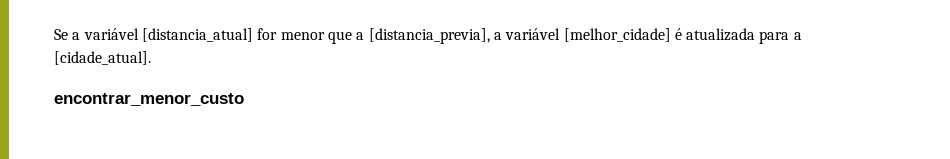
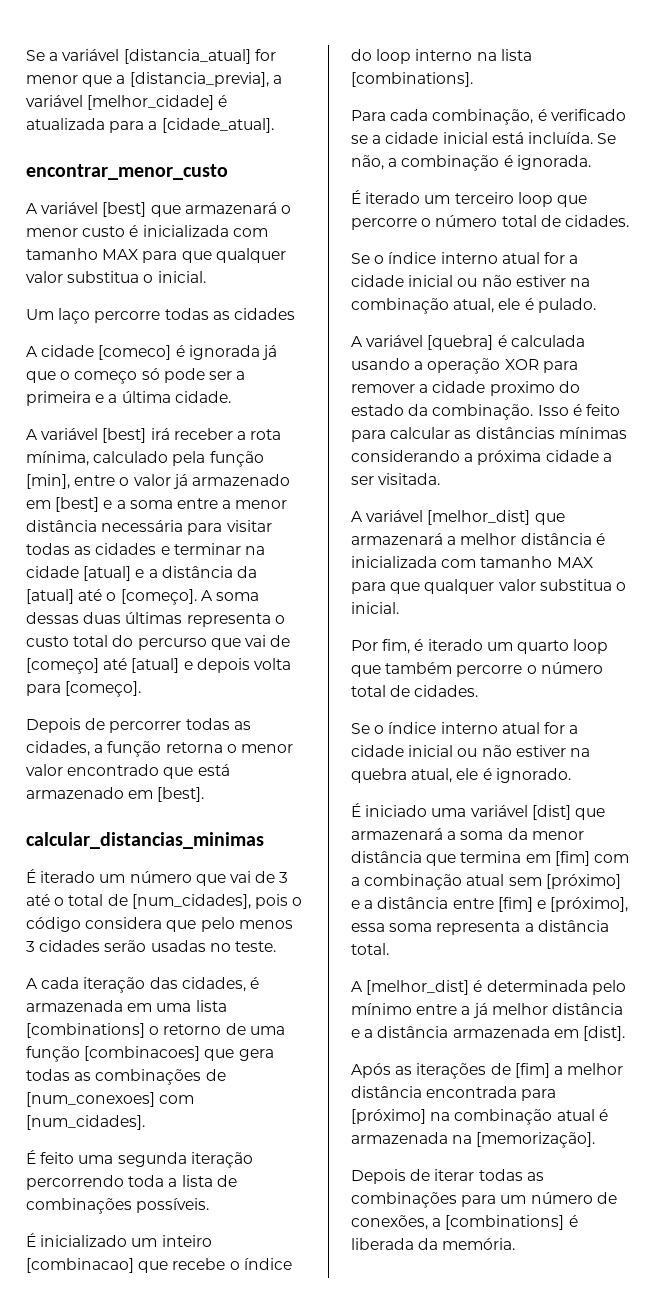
+ A variável [best] que armazenará o menor custo é inicializada com tamanho MAX para que qualquer valor substitua o inicial.
+ Um laço percorre todas as cidades
+ A cidade [comeco] é ignorada já que o começo só pode ser a primeira e a última cidade.
+ A variável [best] irá receber a rota mínima, calculado pela função [min], entre o valor já armazenado em [best] e a soma entre a menor distância necessária para visitar todas as cidades e terminar na cidade [atual] e a distância da [atual] até o [começo]. A soma dessas duas últimas representa o custo total do percurso que vai de [começo] até [atual] e depois volta para [começo].
+ Depois de percorrer todas as cidades, a função retorna o menor valor encontrado que está armazenado em [best].
+ calcular_distancias_minimas
+ É iterado um número que vai de 3 até o total de [num_cidades], pois o código considera que pelo menos 3 cidades serão usadas no teste.
+ A cada iteração das cidades, é armazenada em uma lista [combinations] o retorno de uma função [combinacoes] que gera todas as combinações de [num_conexoes] com [num_cidades].
+ É feito uma segunda iteração percorrendo toda a lista de combinações possíveis.
+ É inicializado um inteiro [combinacao] que recebe o índice do loop interno na lista [combinations].
+ Para cada combinação, é verificado se a cidade inicial está incluída. Se não, a combinação é ignorada.
+ É iterado um terceiro loop que percorre o número total de cidades.
+ Se o índice interno atual for a cidade inicial ou não estiver na combinação atual, ele é pulado.
+ A variável [quebra] é calculada usando a operação XOR para remover a cidade proximo do estado da combinação. Isso é feito para calcular as distâncias mínimas considerando a próxima cidade a ser visitada.
+ A variável [melhor_dist] que armazenará a melhor distância é inicializada com tamanho MAX para que qualquer valor substitua o inicial.
+ Por fim, é iterado um quarto loop que também percorre o número total de cidades.
+ Se o índice interno atual for a cidade inicial ou não estiver na quebra atual, ele é ignorado.
+ É iniciado uma variável [dist] que armazenará a soma da menor distância que termina em [fim] com a combinação atual sem [próximo] e a distância entre [fim] e [próximo], essa soma representa a distância total.
+ A [melhor_dist] é determinada pelo mínimo entre a já melhor distância e a distância armazenada em [dist].
+ Após as iterações de [fim] a melhor distância encontrada para [próximo] na combinação atual é armazenada na [memorização].
+ Depois de iterar todas as combinações para um número de conexões, a [combinations] é liberada da memória.

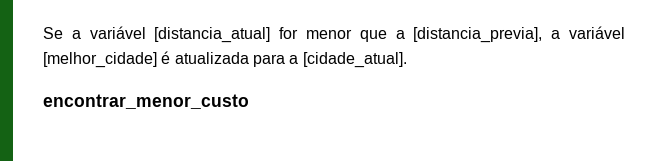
- A variável [best] que armazenará o menor custo é inicializada com tamanho MAX para que qualquer valor substitua o inicial.
- Um laço percorre todas as cidades
- A cidade [comeco] é ignorada já que o começo só pode ser a primeira e a última cidade.
- A variável [best] irá receber a rota mínima, calculado pela função [min], entre o valor já armazenado em [best] e a soma entre a menor distância necessária para visitar todas as cidades e terminar na cidade [atual] e a distância da [atual] até o [começo]. A soma dessas duas últimas representa o custo total do percurso que vai de [começo] até [atual] e depois volta para [começo].
- Depois de percorrer todas as cidades, a função retorna o menor valor encontrado que está armazenado em [best].
- calcular_distancias_minimas
- É iterado um número que vai de 3 até o total de [num_cidades], pois o código considera que pelo menos 3 cidades serão usadas no teste.
- A cada iteração das cidades, é armazenada em uma lista [combinations] o retorno de uma função [combinacoes] que gera todas as combinações de [num_conexoes] com [num_cidades].
- É feito uma segunda iteração percorrendo toda a lista de combinações possíveis.
- É inicializado um inteiro [combinacao] que recebe o índice do loop interno na lista [combinations].
- Para cada combinação, é verificado se a cidade inicial está incluída. Se não, a combinação é ignorada.
- É iterado um terceiro loop que percorre o número total de cidades.
- Se o índice interno atual for a cidade inicial ou não estiver na combinação atual, ele é pulado.
- A variável [quebra] é calculada usando a operação XOR para remover a cidade proximo do estado da combinação. Isso é feito para calcular as distâncias mínimas considerando a próxima cidade a ser visitada.
- A variável [melhor_dist] que armazenará a melhor distância é inicializada com tamanho MAX para que qualquer valor substitua o inicial.
- Por fim, é iterado um quarto loop que também percorre o número total de cidades.
- Se o índice interno atual for a cidade inicial ou não estiver na quebra atual, ele é ignorado.
- É iniciado uma variável [dist] que armazenará a soma da menor distância que termina em [fim] com a combinação atual sem [próximo] e a distância entre [fim] e [próximo], essa soma representa a distância total.
- A [melhor_dist] é determinada pelo mínimo entre a já melhor distância e a distância armazenada em [dist].
- Após as iterações de [fim] a melhor distância encontrada para [próximo] na combinação atual é armazenada na [memorização].
- Depois de iterar todas as combinações para um número de conexões, a [combinations] é liberada da memória.

